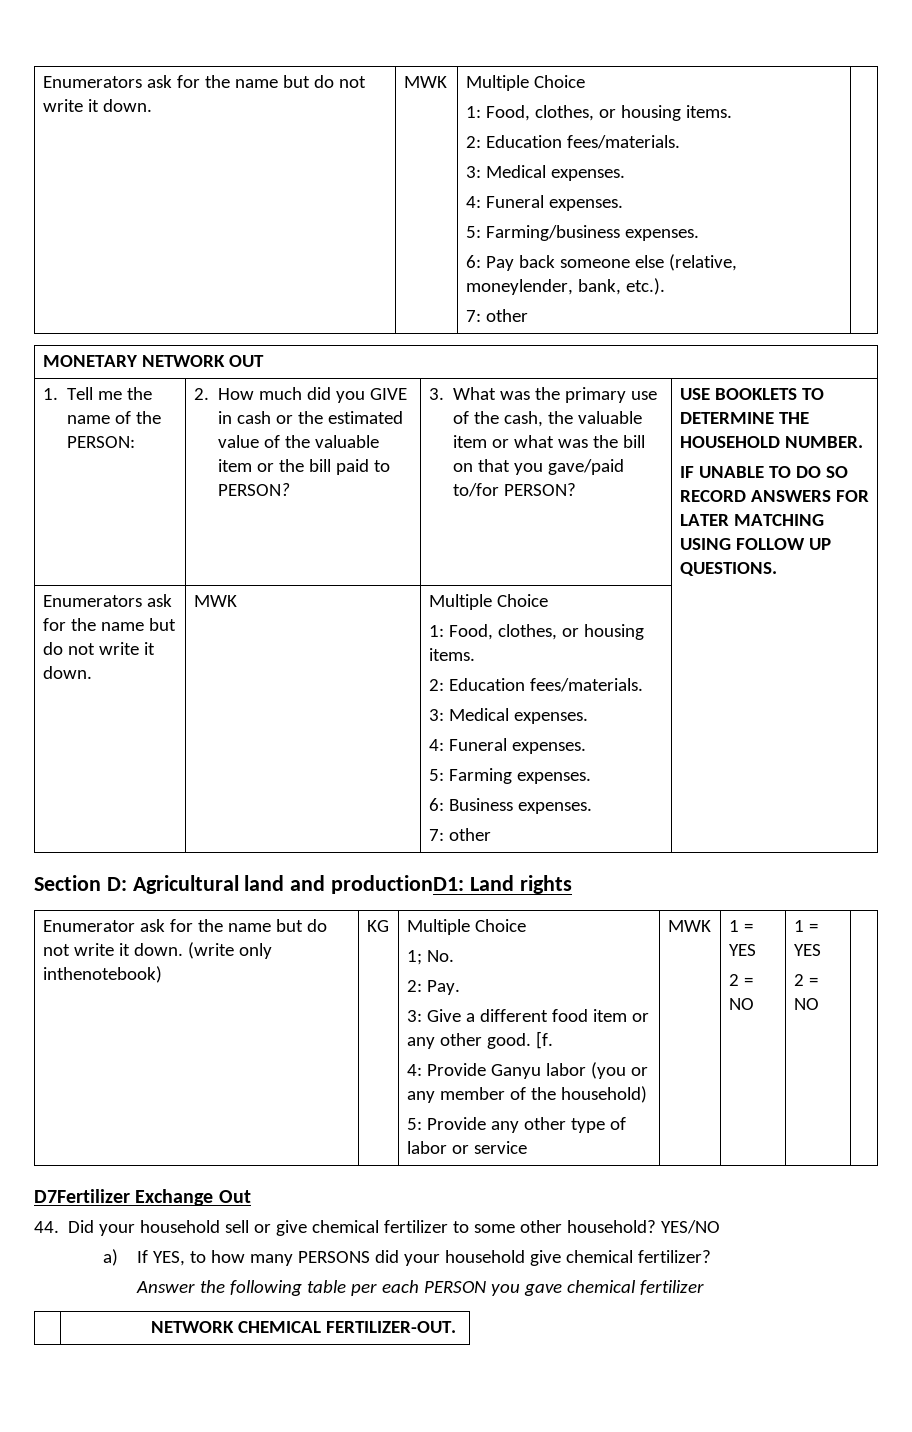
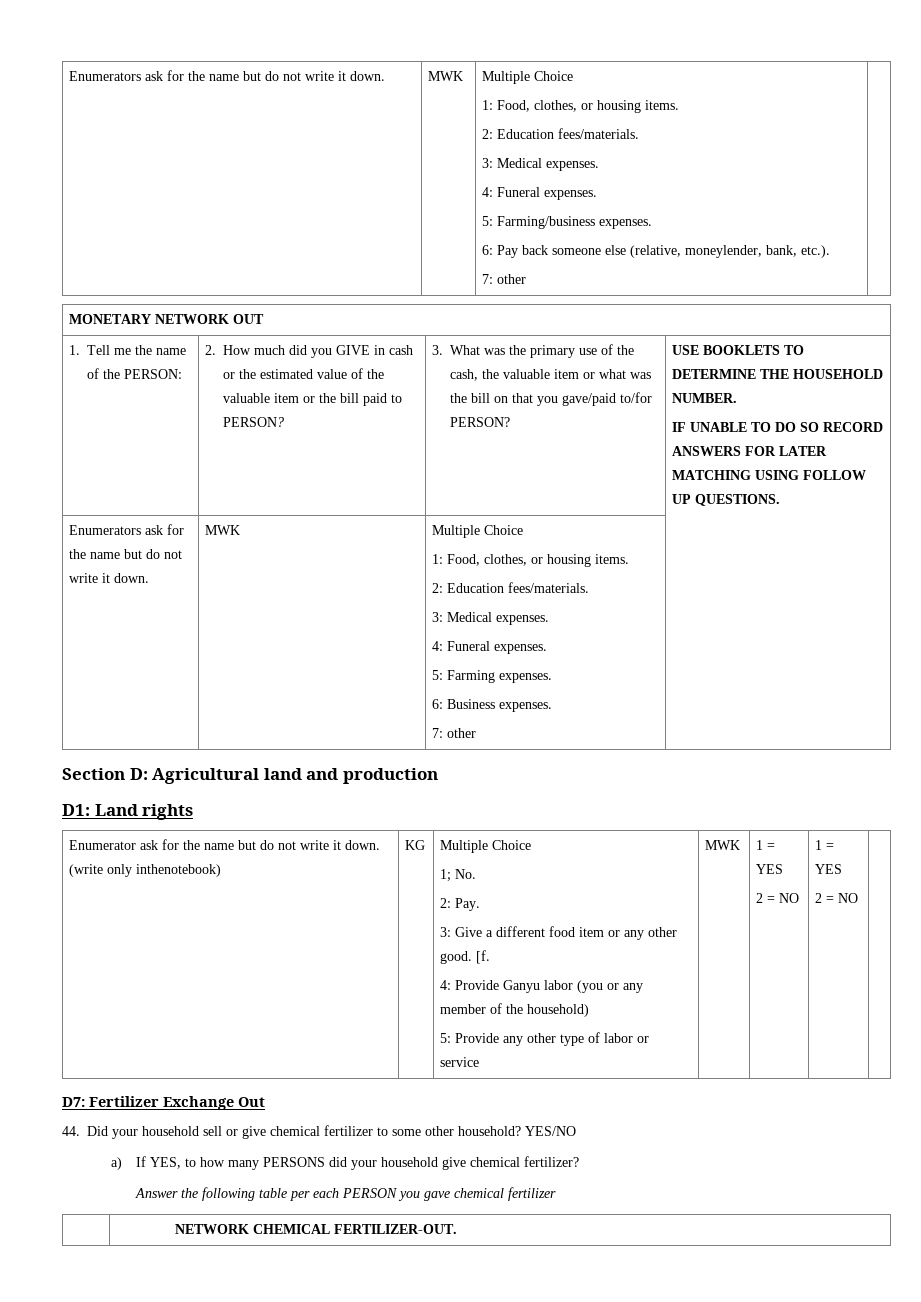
- Section D: Agricultural land and productionD1: Land rights
+ Section D: Agricultural land and production
+ D1: Land rights
- D7Fertilizer Exchange Out
+ D7: Fertilizer Exchange Out

